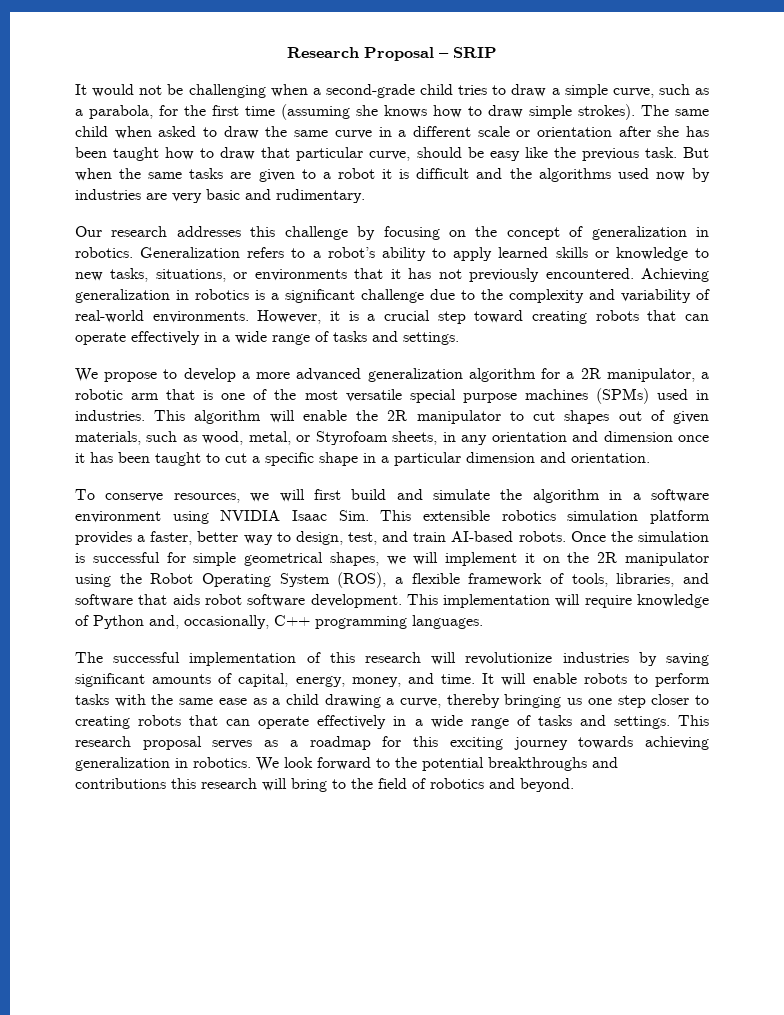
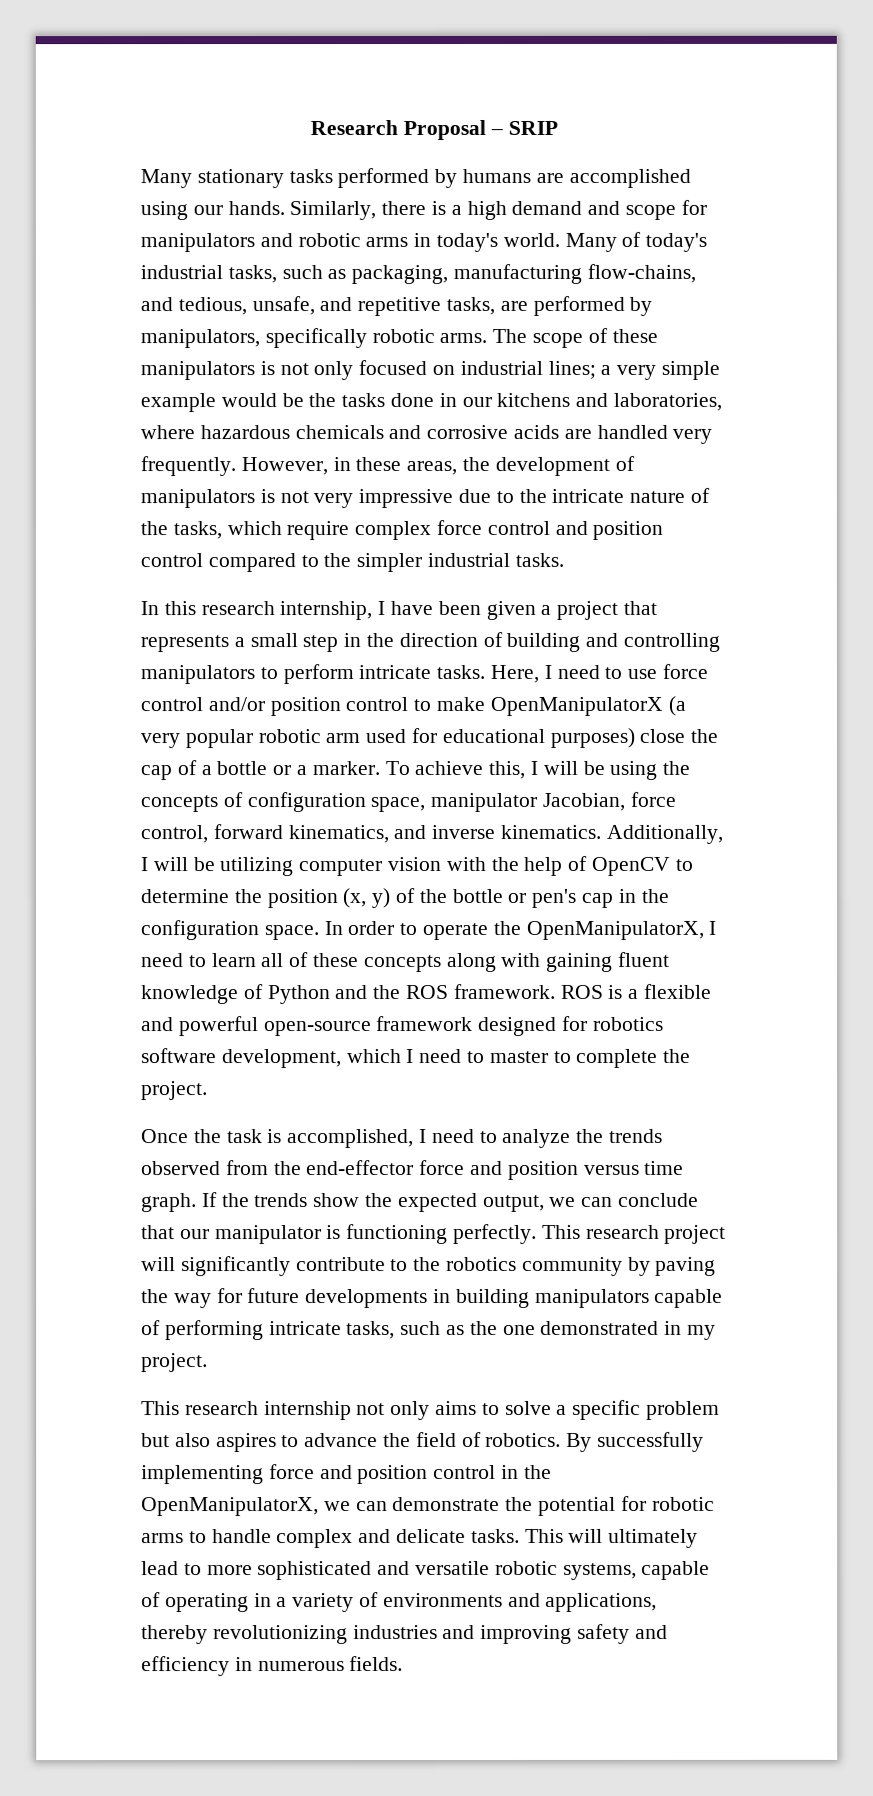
- It would not be challenging when a second-grade child tries to draw a simple curve, such as a parabola, for the first time (assuming she knows how to draw simple strokes). The same child when asked to draw the same curve in a different scale or orientation after she has been taught how to draw that particular curve, should be easy like the previous task. But when the same tasks are given to a robot it is difficult and the algorithms used now by industries are very basic and rudimentary.
- Our research addresses this challenge by focusing on the concept of generalization in robotics. Generalization refers to a robot’s ability to apply learned skills or knowledge to new tasks, situations, or environments that it has not previously encountered. Achieving generalization in robotics is a significant challenge due to the complexity and variability of real-world environments. However, it is a crucial step toward creating robots that can operate effectively in a wide range of tasks and settings.
- We propose to develop a more advanced generalization algorithm for a 2R manipulator, a robotic arm that is one of the most versatile special purpose machines (SPMs) used in industries. This algorithm will enable the 2R manipulator to cut shapes out of given materials, such as wood, metal, or Styrofoam sheets, in any orientation and dimension once it has been taught to cut a specific shape in a particular dimension and orientation.
- To conserve resources, we will first build and simulate the algorithm in a software environment using NVIDIA Isaac Sim. This extensible robotics simulation platform provides a faster, better way to design, test, and train AI-based robots. Once the simulation is successful for simple geometrical shapes, we will implement it on the 2R manipulator using the Robot Operating System (ROS), a flexible framework of tools, libraries, and software that aids robot software development. This implementation will require knowledge of Python and, occasionally, C++ programming languages.
- The successful implementation of this research will revolutionize industries by saving significant amounts of capital, energy, money, and time. It will enable robots to perform tasks with the same ease as a child drawing a curve, thereby bringing us one step closer to creating robots that can operate effectively in a wide range of tasks and settings. This research proposal serves as a roadmap for this exciting journey towards achieving generalization in robotics. We look forward to the potential breakthroughs and contributions this research will bring to the field of robotics and beyond.
+ Many stationary tasks performed by humans are accomplished using our hands. Similarly, there is a high demand and scope for manipulators and robotic arms in today's world. Many of today's industrial tasks, such as packaging, manufacturing flow-chains, and tedious, unsafe, and repetitive tasks, are performed by manipulators, specifically robotic arms. The scope of these manipulators is not only focused on industrial lines; a very simple example would be the tasks done in our kitchens and laboratories, where hazardous chemicals and corrosive acids are handled very frequently. However, in these areas, the development of manipulators is not very impressive due to the intricate nature of the tasks, which require complex force control and position control compared to the simpler industrial tasks.
+ In this research internship, I have been given a project that represents a small step in the direction of building and controlling manipulators to perform intricate tasks. Here, I need to use force control and/or position control to make OpenManipulatorX (a very popular robotic arm used for educational purposes) close the cap of a bottle or a marker. To achieve this, I will be using the concepts of configuration space, manipulator Jacobian, force control, forward kinematics, and inverse kinematics. Additionally, I will be utilizing computer vision with the help of OpenCV to determine the position (x, y) of the bottle or pen's cap in the configuration space. In order to operate the OpenManipulatorX, I need to learn all of these concepts along with gaining fluent knowledge of Python and the ROS framework. ROS is a flexible and powerful open-source framework designed for robotics software development, which I need to master to complete the project.
+ Once the task is accomplished, I need to analyze the trends observed from the end-effector force and position versus time graph. If the trends show the expected output, we can conclude that our manipulator is functioning perfectly. This research project will significantly contribute to the robotics community by paving the way for future developments in building manipulators capable of performing intricate tasks, such as the one demonstrated in my project.
+ This research internship not only aims to solve a specific problem but also aspires to advance the field of robotics. By successfully implementing force and position control in the OpenManipulatorX, we can demonstrate the potential for robotic arms to handle complex and delicate tasks. This will ultimately lead to more sophisticated and versatile robotic systems, capable of operating in a variety of environments and applications, thereby revolutionizing industries and improving safety and efficiency in numerous fields.

